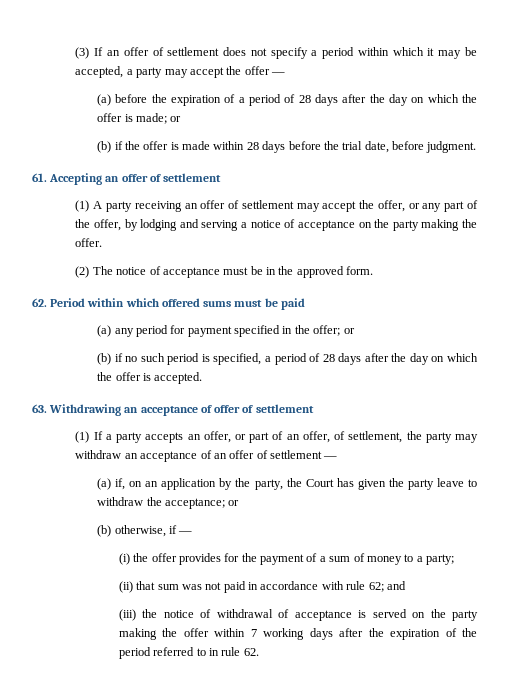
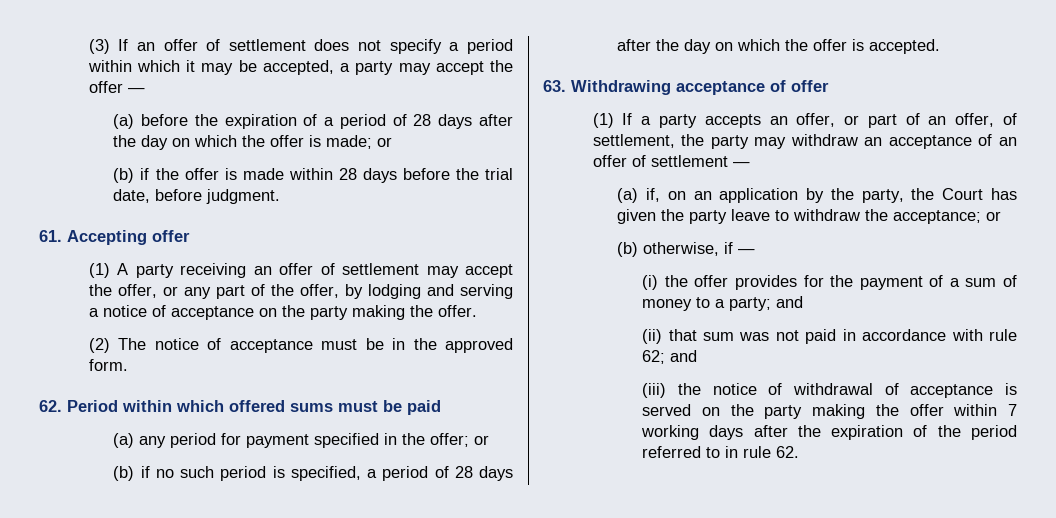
- 61. Accepting an offer of settlement
+ 61. Accepting offer
- 63. Withdrawing an acceptance of offer of settlement
+ 63. Withdrawing acceptance of offer
- (i) the offer provides for the payment of a sum of money to a party;
+ (i) the offer provides for the payment of a sum of money to a party; and

